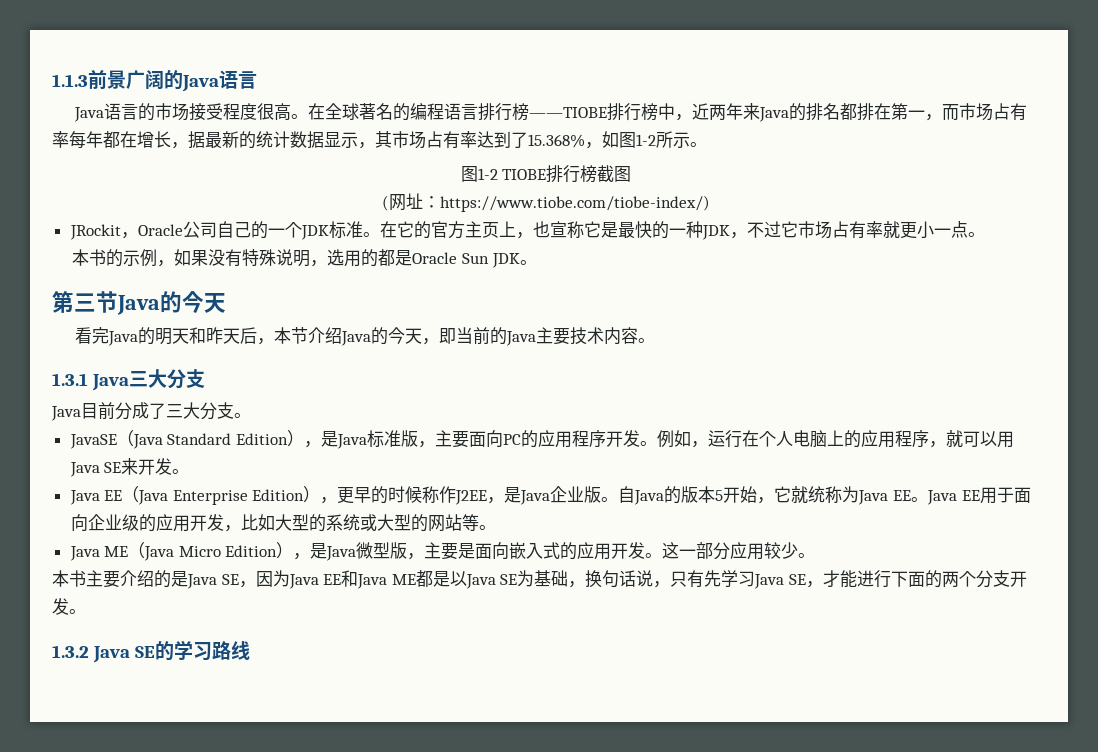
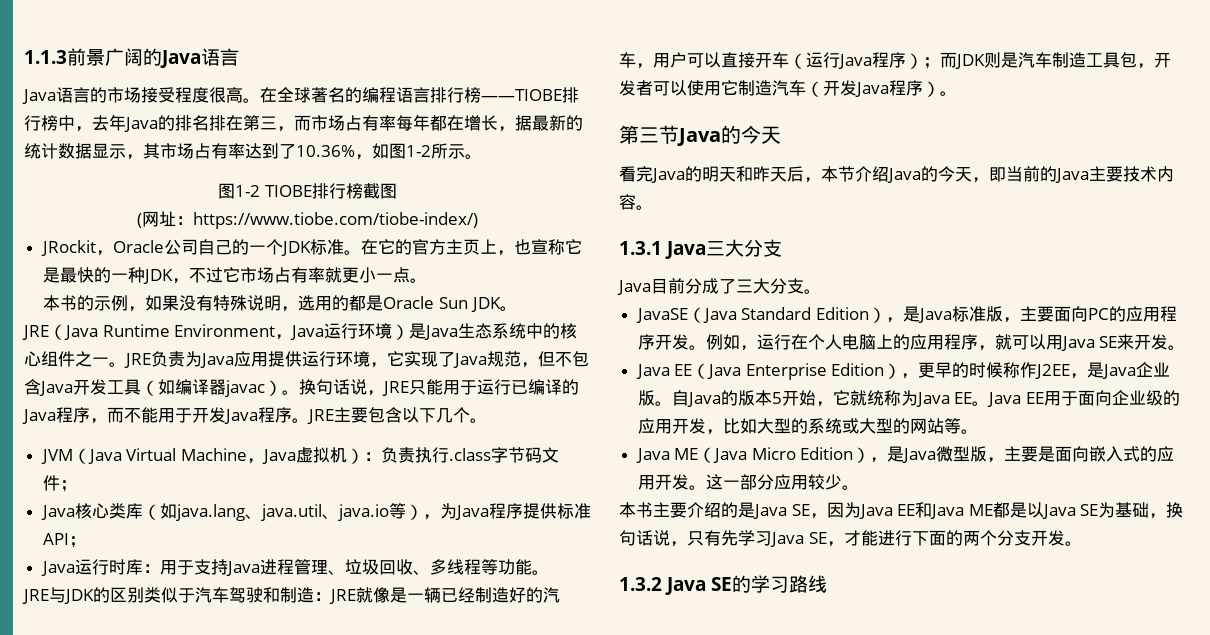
- 在全球著名的编程语言排行榜——TIOBE排行榜中，近两年来Java的排名都排在第一，而市场占有率每年都在增长，据最新的统计数据显示，其市场占有率达到了15.368%，如图1-2所示。
+ 在全球著名的编程语言排行榜——TIOBE排行榜中，去年Java的排名排在第三，而市场占有率每年都在增长，据最新的统计数据显示，其市场占有率达到了10.36%，如图1-2所示。
+ JRE（Java Runtime Environment，Java运行环境）是Java生态系统中的核心组件之一。JRE负责为Java应用提供运行环境，它实现了Java规范，但不包含Java开发工具（如编译器javac）。换句话说，JRE只能用于运行已编译的Java程序，而不能用于开发Java程序。JRE主要包含以下几个。
+ JVM（Java Virtual Machine，Java虚拟机）：负责执行.class字节码文件；
+ Java核心类库（如java.lang、java.util、java.io等），为Java程序提供标准API；
+ Java运行时库：用于支持Java进程管理、垃圾回收、多线程等功能。
+ JRE与JDK的区别类似于汽车驾驶和制造：JRE就像是一辆已经制造好的汽车，用户可以直接开车（运行Java程序）；而JDK则是汽车制造工具包，开发者可以使用它制造汽车（开发Java程序）。

